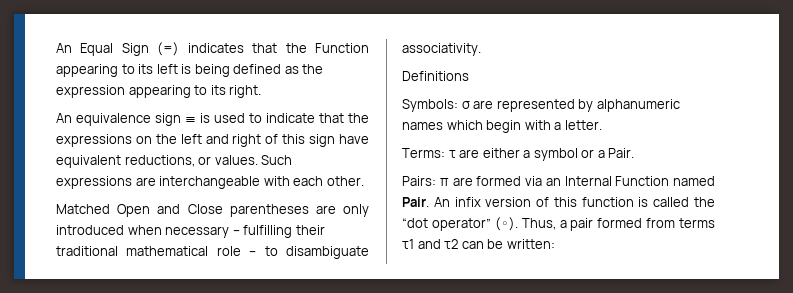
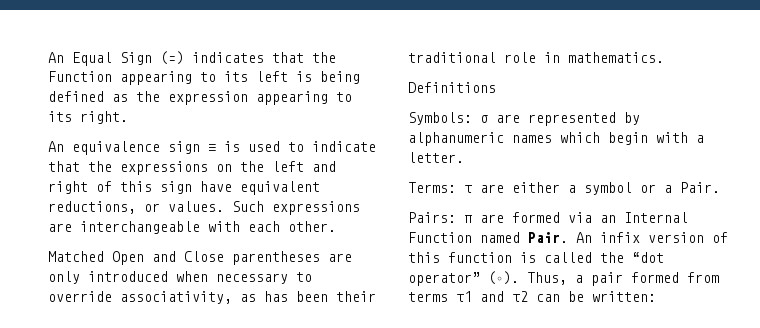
- Matched Open and Close parentheses are only introduced when necessary – fulfilling their traditional mathematical role – to disambiguate associativity.
+ Matched Open and Close parentheses are only introduced when necessary to override associativity, as has been their traditional role in mathematics.

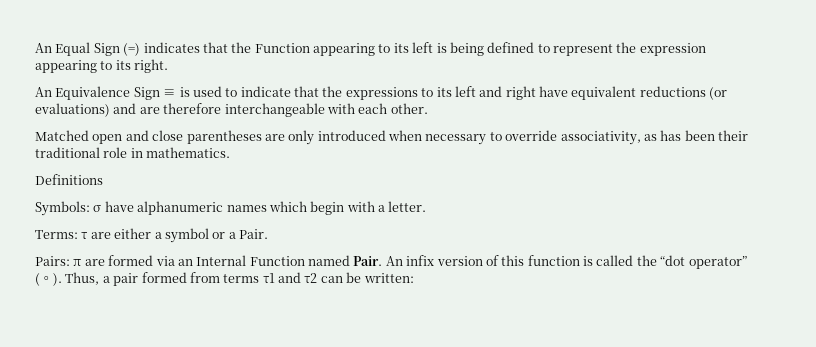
- An Equal Sign (=) indicates that the Function appearing to its left is being defined as the expression appearing to its right.
+ An Equal Sign (=) indicates that the Function appearing to its left is being defined to represent the expression appearing to its right.
- An equivalence sign ≡ is used to indicate that the expressions on the left and right of this sign have equivalent reductions, or values. Such expressions are interchangeable with each other.
+ An Equivalence Sign ≡ is used to indicate that the expressions to its left and right have equivalent reductions (or evaluations) and are therefore interchangeable with each other.
- Matched Open and Close parentheses are only introduced when necessary to override associativity, as has been their traditional role in mathematics.
+ Matched open and close parentheses are only introduced when necessary to override associativity, as has been their traditional role in mathematics.
- Symbols: σ are represented by alphanumeric names which begin with a letter.
+ Symbols: σ have alphanumeric names which begin with a letter.

